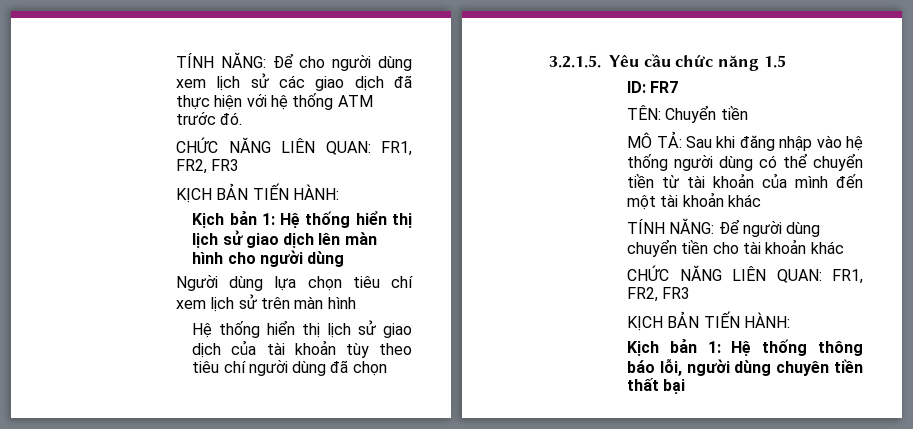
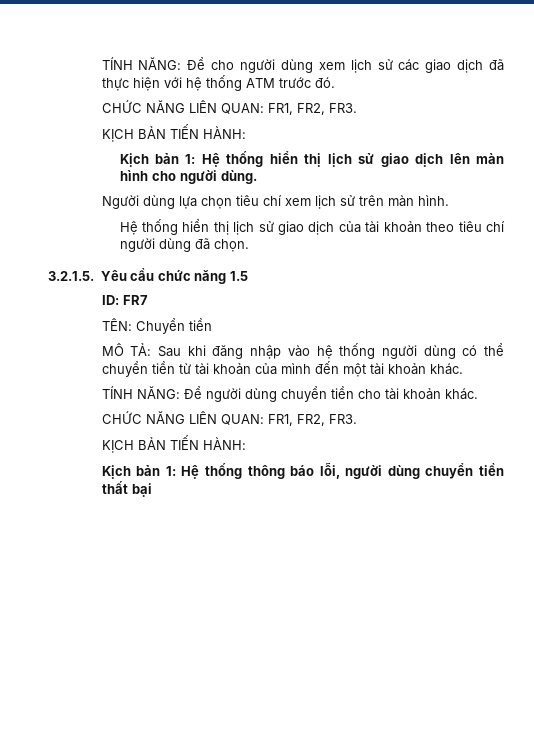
  TÍNH NĂNG: Để cho người dùng xem lịch sử các giao dịch đã thực hiện với hệ thống ATM trước đó.
- CHỨC NĂNG LIÊN QUAN: FR1, FR2, FR3
+ CHỨC NĂNG LIÊN QUAN: FR1, FR2, FR3.
- Kịch bản 1: Hệ thống hiển thị lịch sử giao dịch lên màn hình cho người dùng
+ Kịch bản 1: Hệ thống hiển thị lịch sử giao dịch lên màn hình cho người dùng.
- Người dùng lựa chọn tiêu chí xem lịch sử trên màn hình
+ Người dùng lựa chọn tiêu chí xem lịch sử trên màn hình.
- Hệ thống hiển thị lịch sử giao dịch của tài khoản tùy theo tiêu chí người dùng đã chọn
+ Hệ thống hiển thị lịch sử giao dịch của tài khoản theo tiêu chí người dùng đã chọn.
- MÔ TẢ: Sau khi đăng nhập vào hệ thống người dùng có thể chuyển tiền từ tài khoản của mình đến một tài khoản khác
+ MÔ TẢ: Sau khi đăng nhập vào hệ thống người dùng có thể chuyển tiền từ tài khoản của mình đến một tài khoản khác.
- TÍNH NĂNG: Để người dùng chuyển tiền cho tài khoản khác
- CHỨC NĂNG LIÊN QUAN: FR1, FR2, FR3
+ TÍNH NĂNG: Để người dùng chuyển tiền cho tài khoản khác.
+ CHỨC NĂNG LIÊN QUAN: FR1, FR2, FR3.
- Kịch bản 1: Hệ thống thông báo lỗi, người dùng chuyên tiền thất bại
+ Kịch bản 1: Hệ thống thông báo lỗi, người dùng chuyển tiền thất bại

